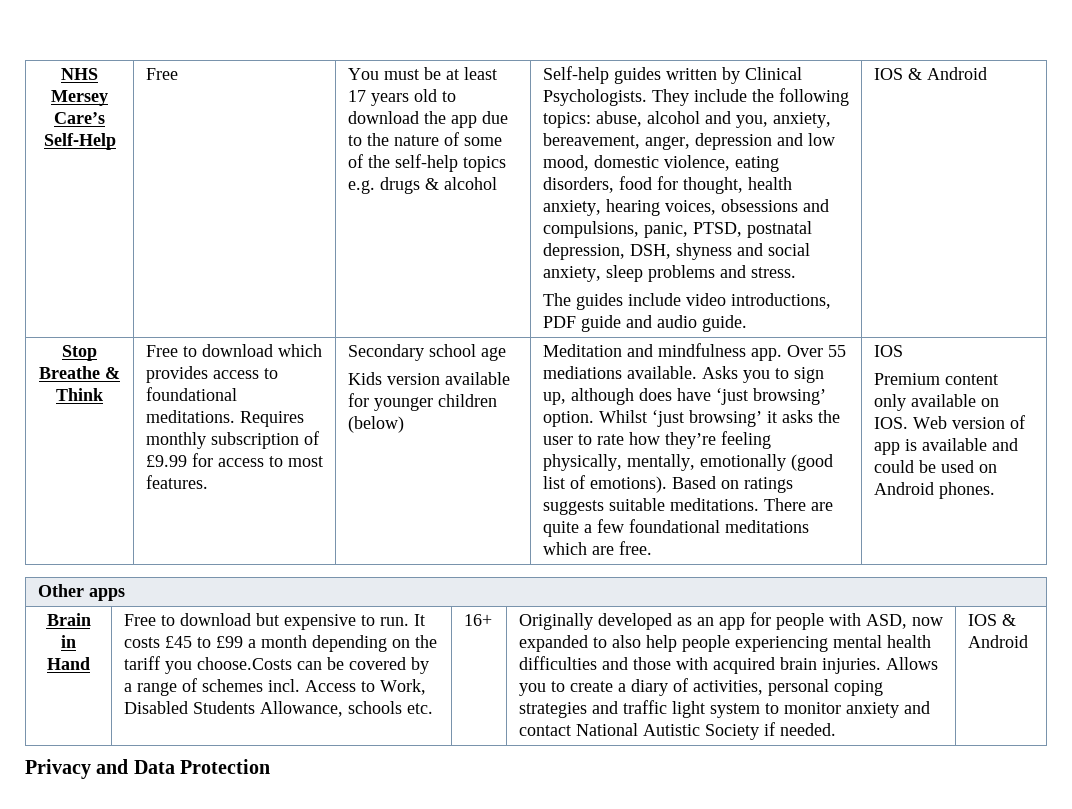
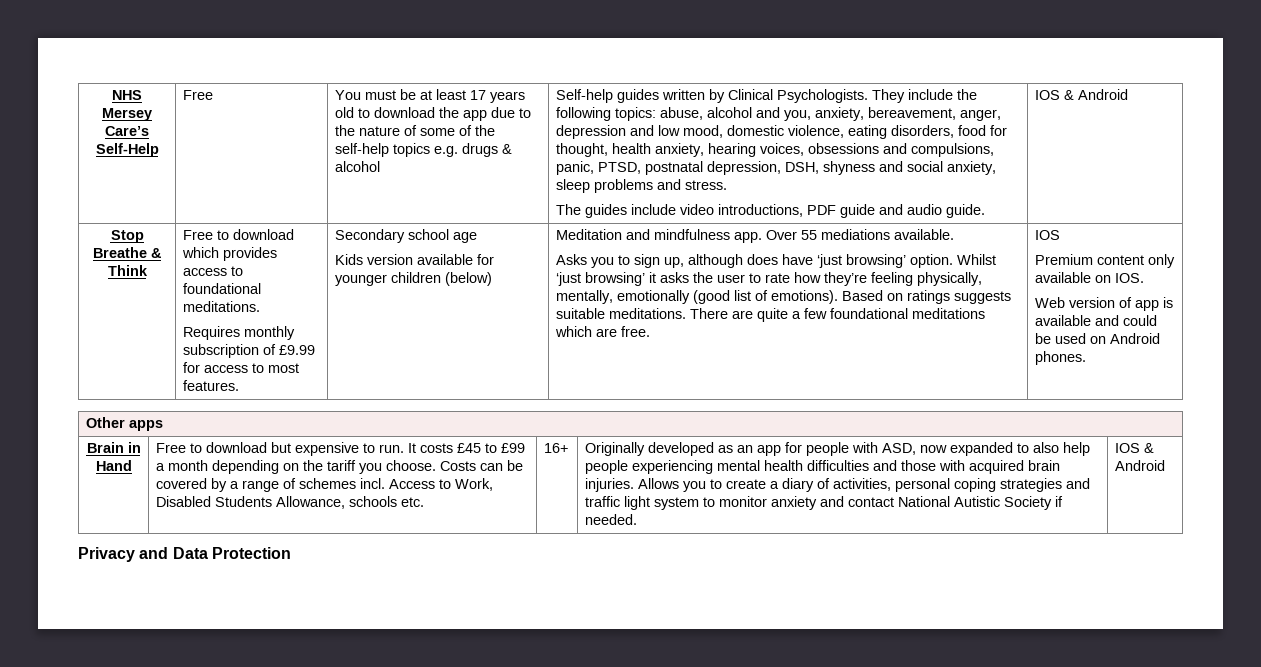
- Free to download which provides access to foundational meditations. Requires monthly subscription of £9.99 for access to most features.
+ Free to download which provides access to foundational meditations.
+ Requires monthly subscription of £9.99 for access to most features.
- Over 55 mediations available. Asks you to sign up, although does have ‘just browsing’ option.
+ Over 55 mediations available.
+ Asks you to sign up, although does have ‘just browsing’ option.
- Premium content only available on IOS. Web version of app is available and could be used on Android phones.
+ Premium content only available on IOS.
+ Web version of app is available and could be used on Android phones.
- It costs £45 to £99 a month depending on the tariff you choose.Costs can be covered by a range of schemes incl. Access to Work, Disabled Students Allowance, schools etc.
+ It costs £45 to £99 a month depending on the tariff you choose. Costs can be covered by a range of schemes incl. Access to Work, Disabled Students Allowance, schools etc.

